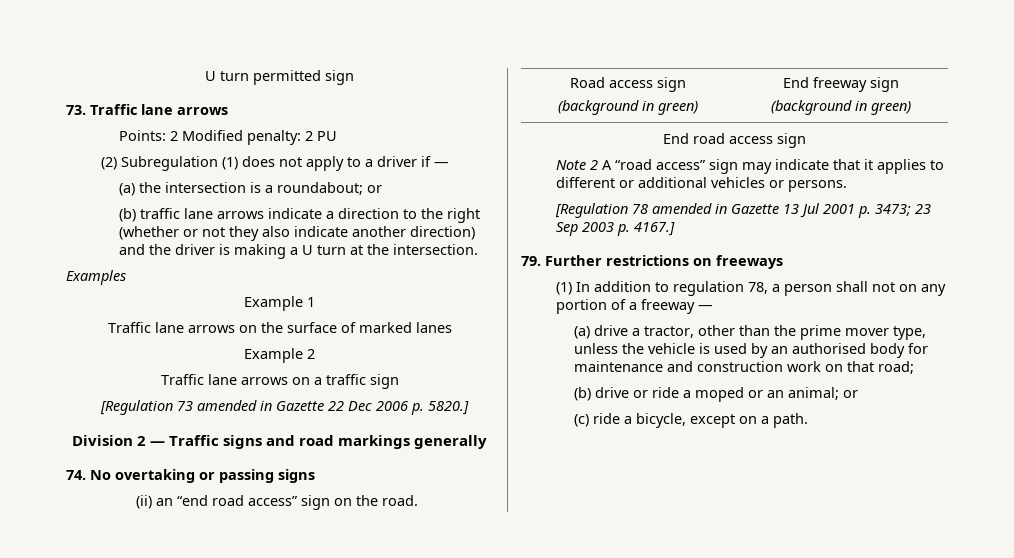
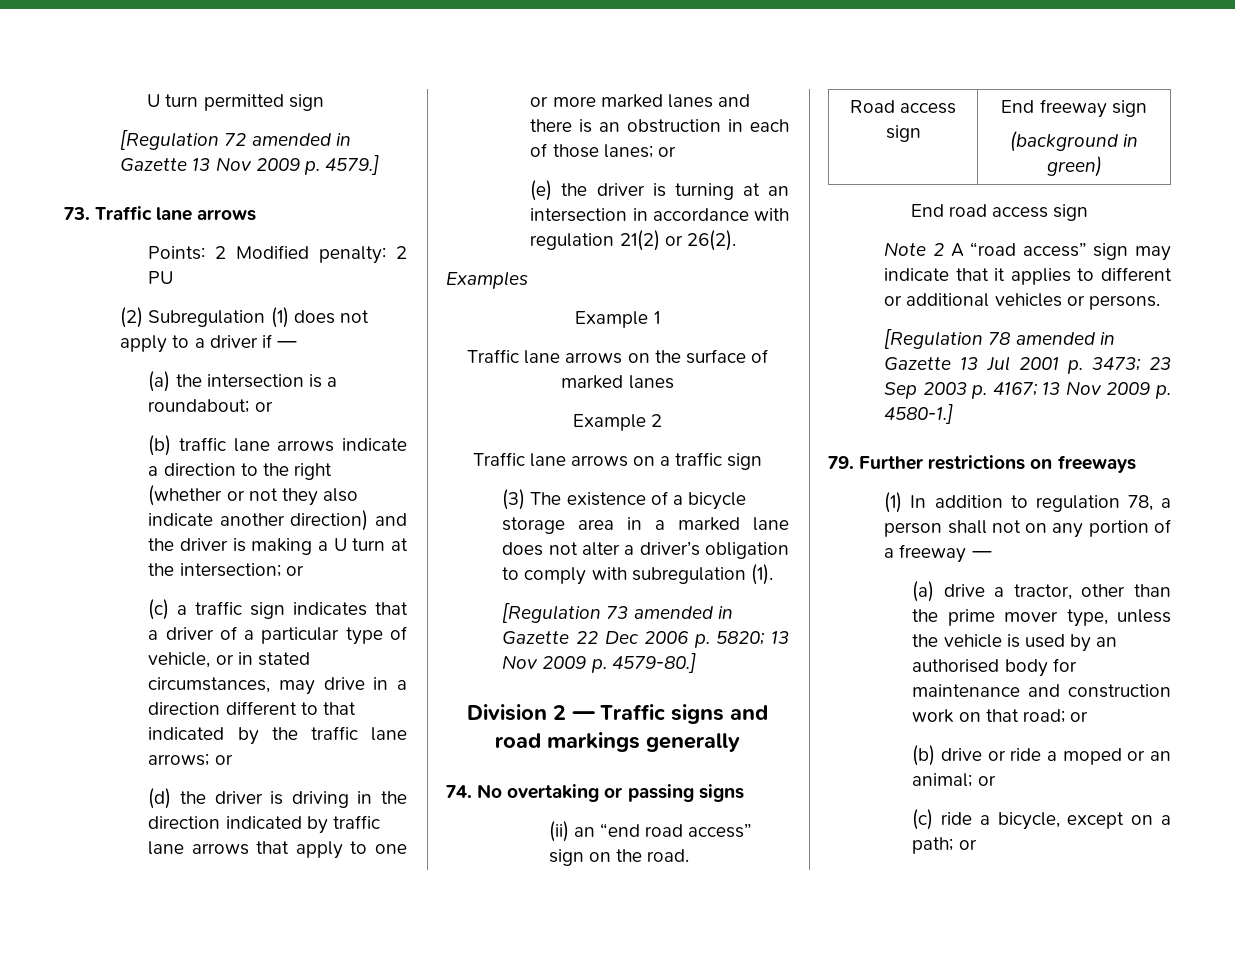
+ [Regulation 72 amended in Gazette 13 Nov 2009 p. 4579.]
- (b) traffic lane arrows indicate a direction to the right (whether or not they also indicate another direction) and the driver is making a U turn at the intersection.
+ (b) traffic lane arrows indicate a direction to the right (whether or not they also indicate another direction) and the driver is making a U turn at the intersection; or
+ (c) a traffic sign indicates that a driver of a particular type of vehicle, or in stated circumstances, may drive in a direction different to that indicated by the traffic lane arrows; or
+ (d) the driver is driving in the direction indicated by traffic lane arrows that apply to one or more marked lanes and there is an obstruction in each of those lanes; or
+ (e) the driver is turning at an intersection in accordance with regulation 21(2) or 26(2).
+ (3) The existence of a bicycle storage area in a marked lane does not alter a driver’s obligation to comply with subregulation (1).
- [Regulation 73 amended in Gazette 22 Dec 2006 p. 5820.]
+ [Regulation 73 amended in Gazette 22 Dec 2006 p. 5820; 13 Nov 2009 p. 4579-80.]
- Road access sign
- (background in green) | End freeway sign
+ Road access sign | End freeway sign
- [Regulation 78 amended in Gazette 13 Jul 2001 p. 3473; 23 Sep 2003 p. 4167.]
+ [Regulation 78 amended in Gazette 13 Jul 2001 p. 3473; 23 Sep 2003 p. 4167; 13 Nov 2009 p. 4580-1.]
- (a) drive a tractor, other than the prime mover type, unless the vehicle is used by an authorised body for maintenance and construction work on that road;
+ (a) drive a tractor, other than the prime mover type, unless the vehicle is used by an authorised body for maintenance and construction work on that road; or
- (c) ride a bicycle, except on a path.
+ (c) ride a bicycle, except on a path; or

